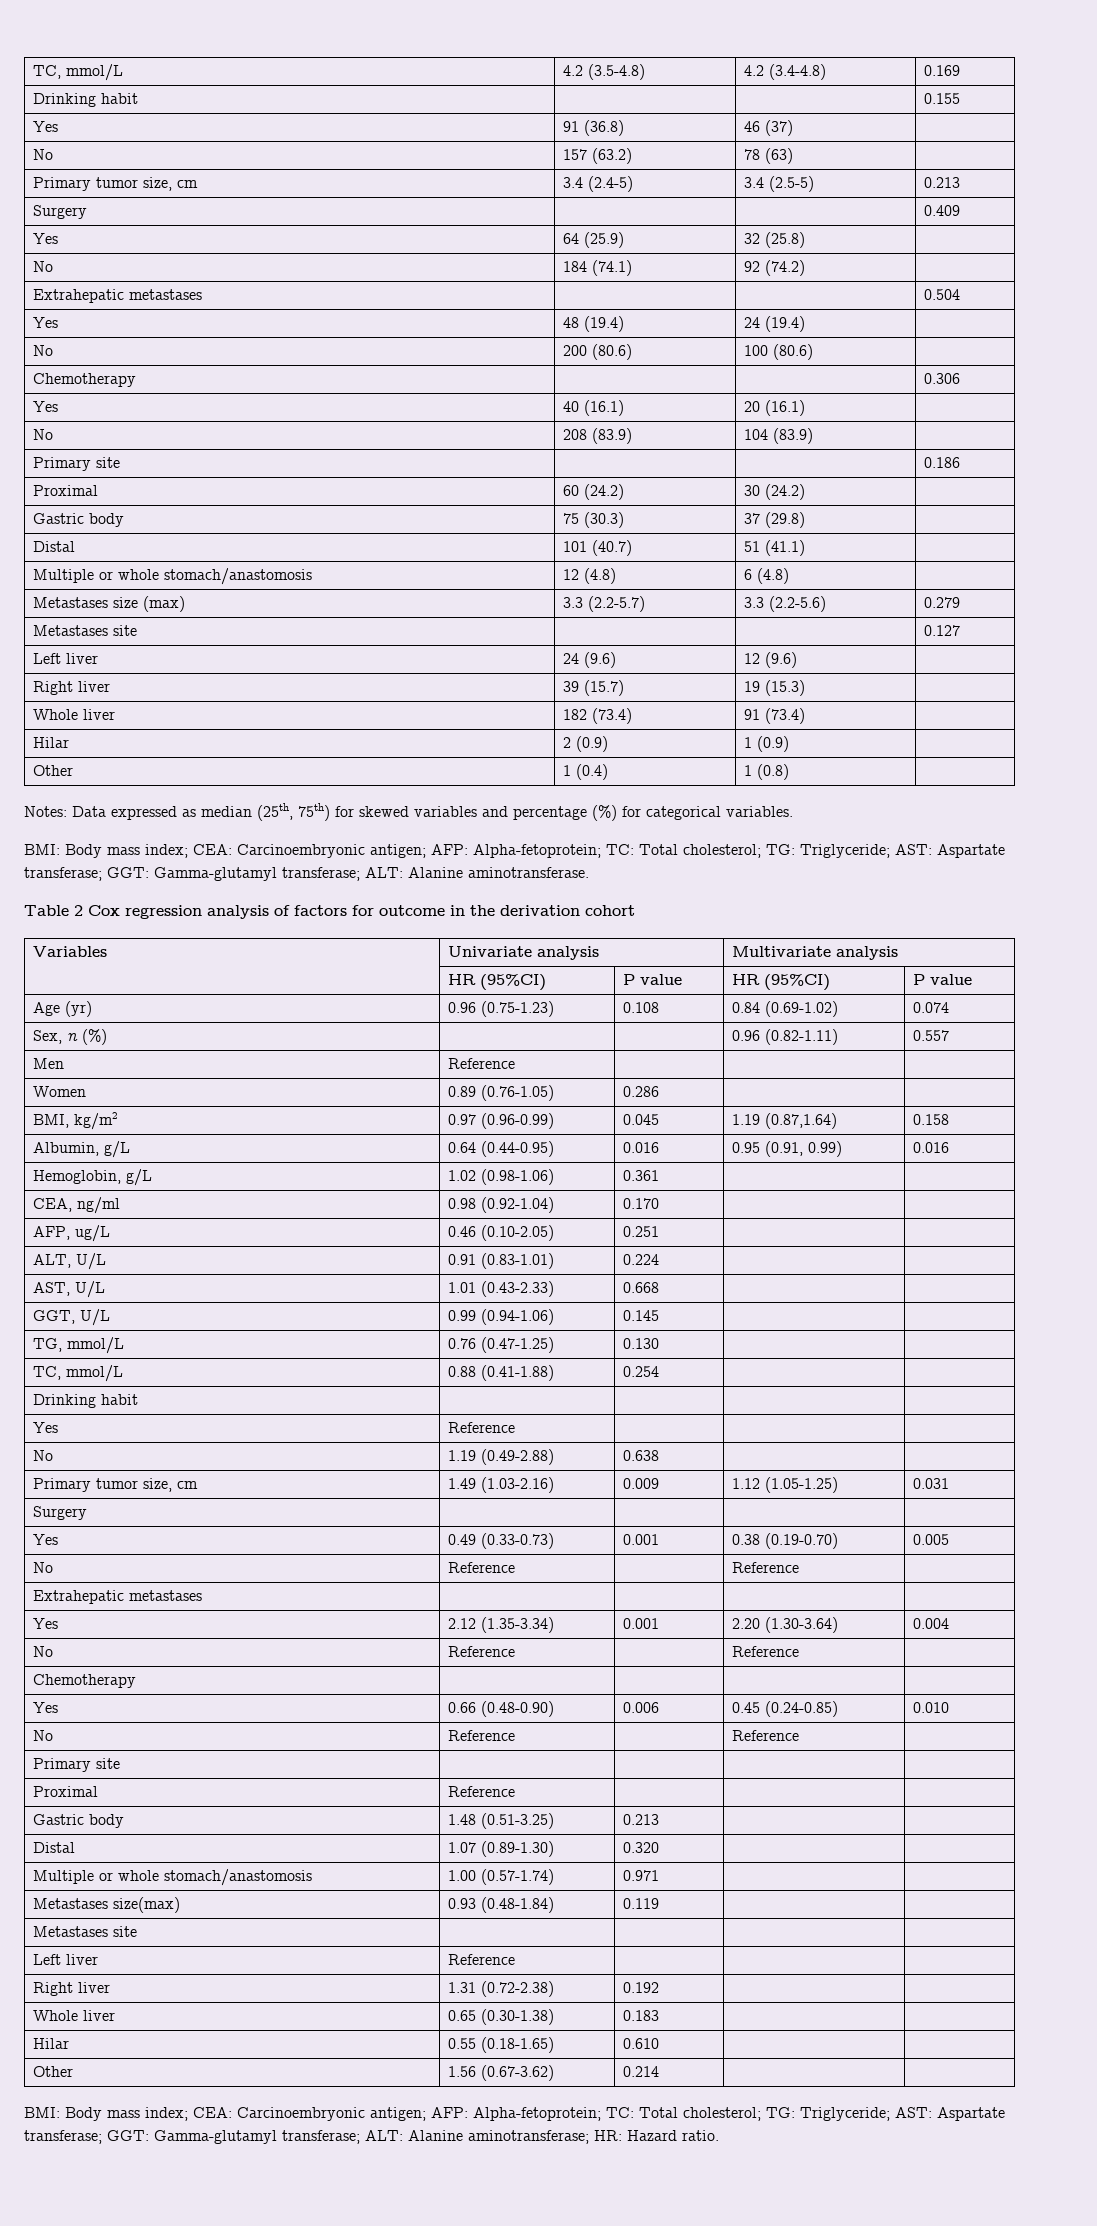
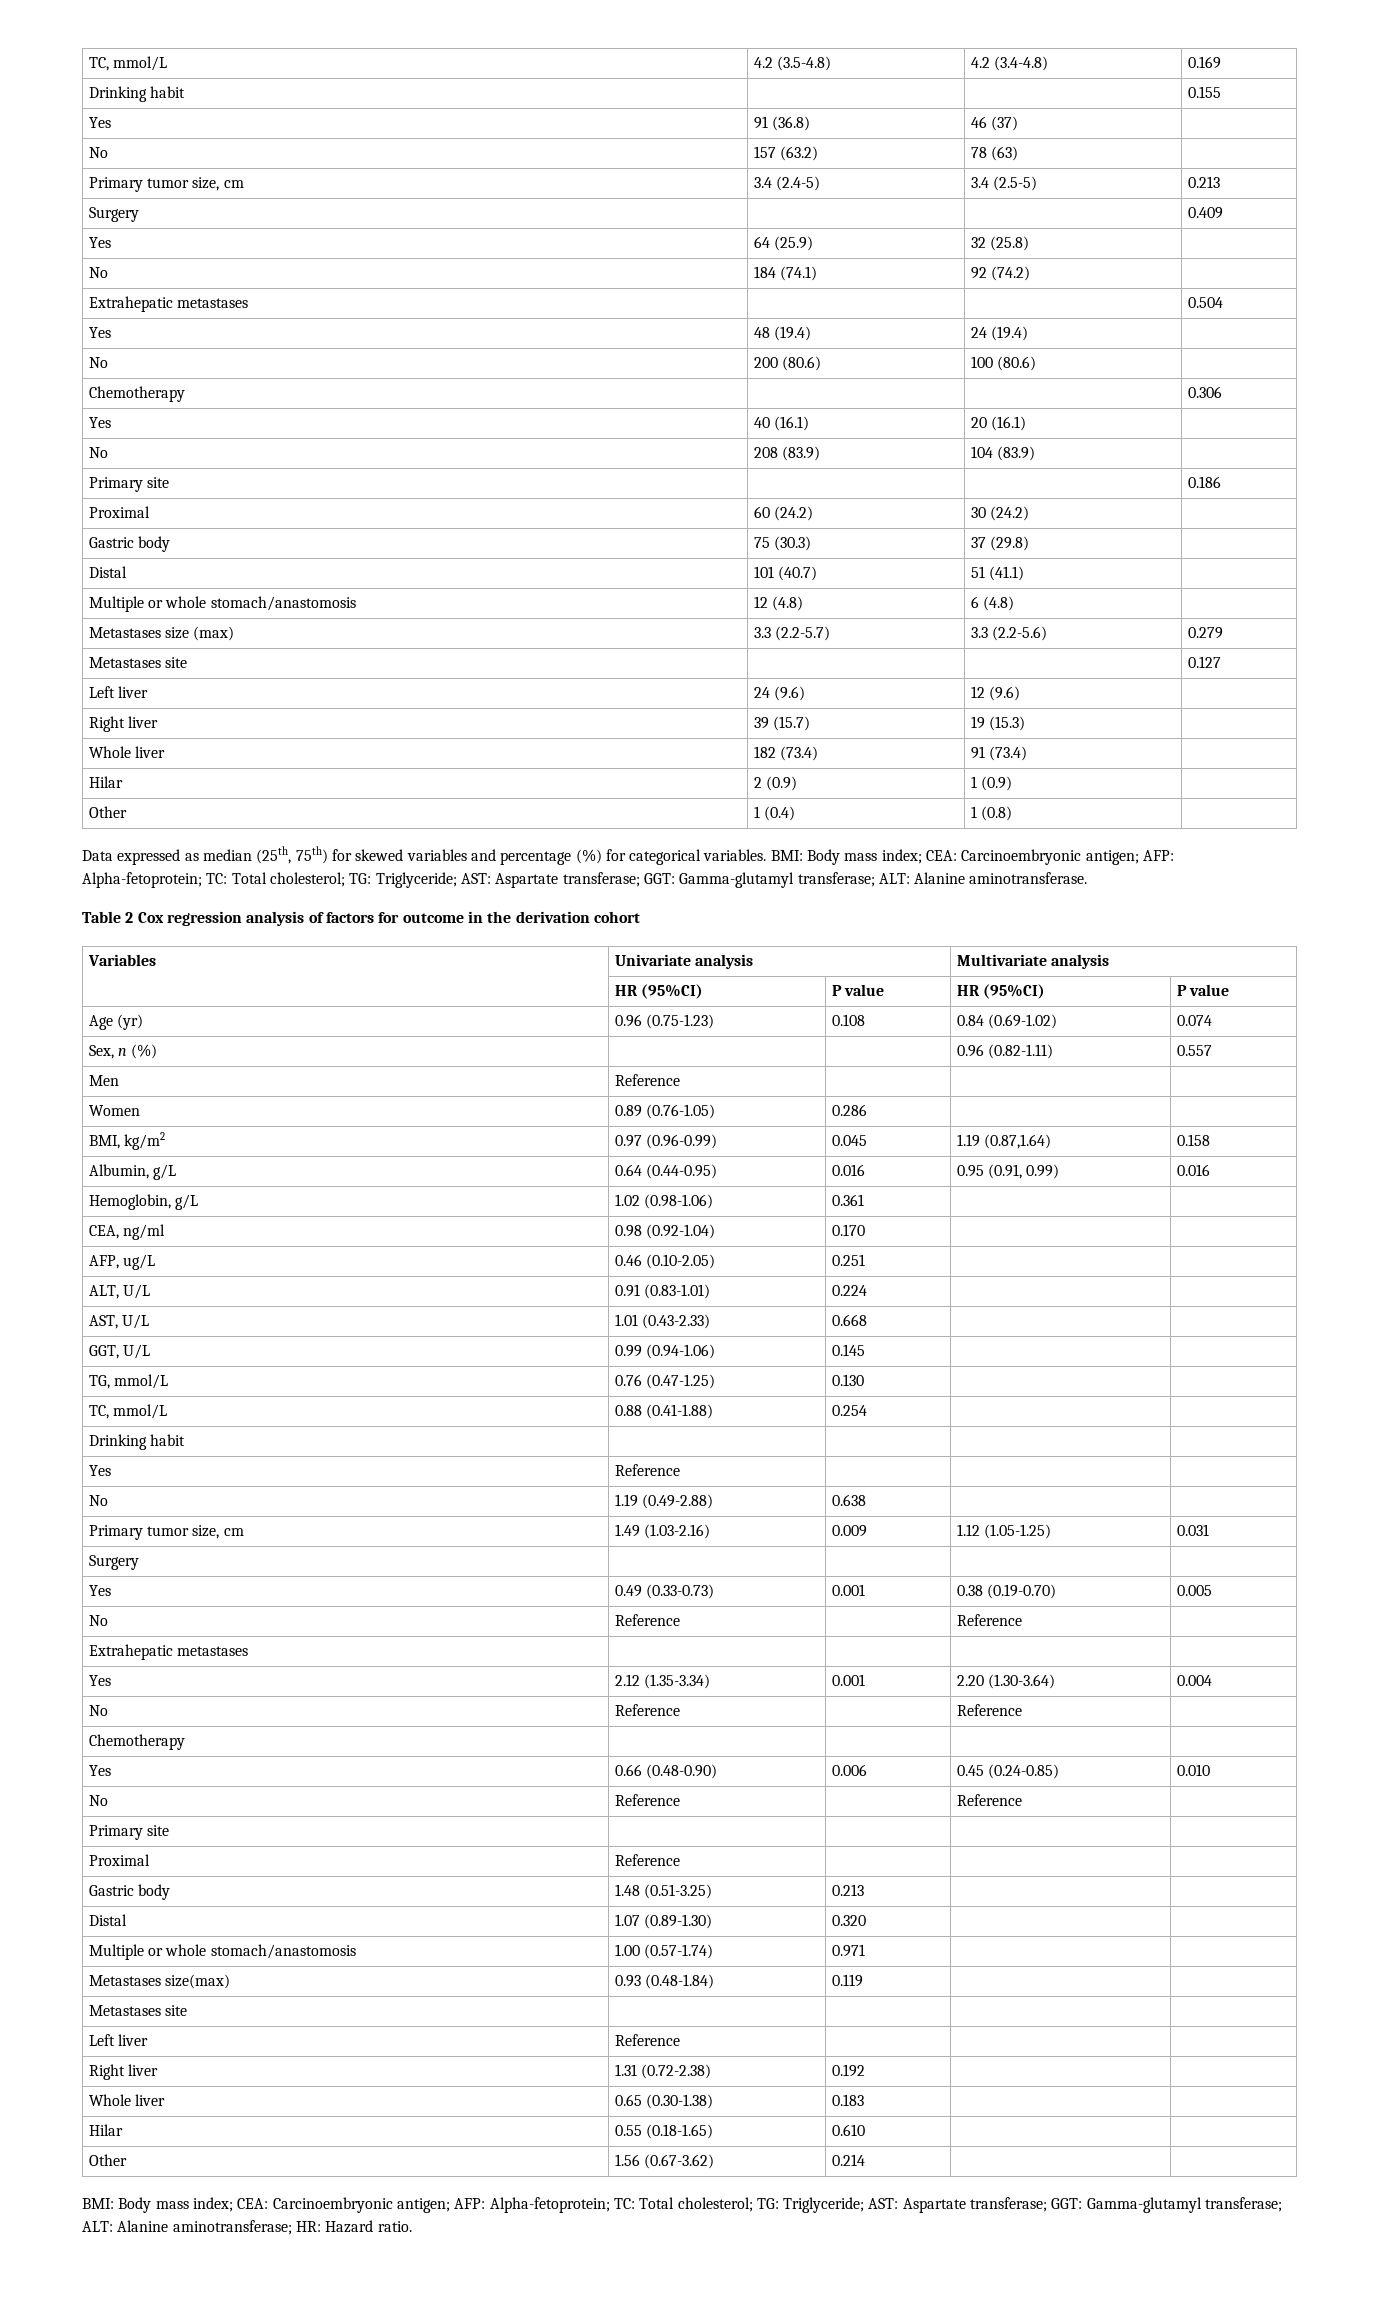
- Notes: Data expressed as median (25th, 75th) for skewed variables and percentage (%) for categorical variables.
- BMI: Body mass index; CEA: Carcinoembryonic antigen; AFP: Alpha-fetoprotein; TC: Total cholesterol; TG: Triglyceride; AST: Aspartate transferase; GGT: Gamma-glutamyl transferase; ALT: Alanine aminotransferase.
+ Data expressed as median (25th, 75th) for skewed variables and percentage (%) for categorical variables. BMI: Body mass index; CEA: Carcinoembryonic antigen; AFP: Alpha-fetoprotein; TC: Total cholesterol; TG: Triglyceride; AST: Aspartate transferase; GGT: Gamma-glutamyl transferase; ALT: Alanine aminotransferase.

